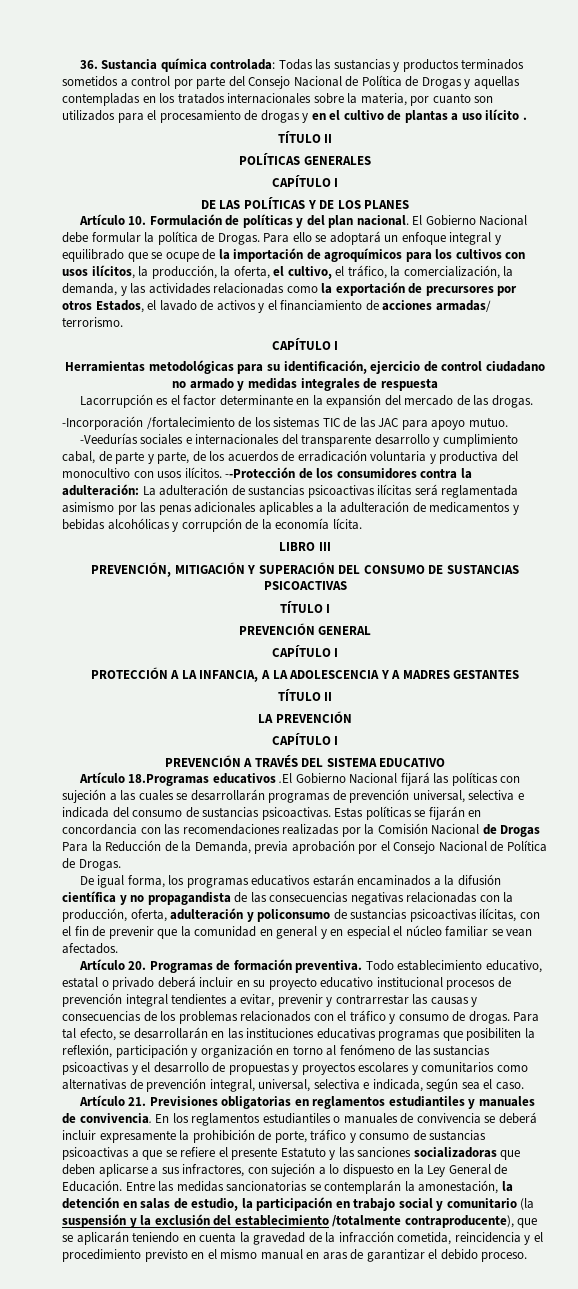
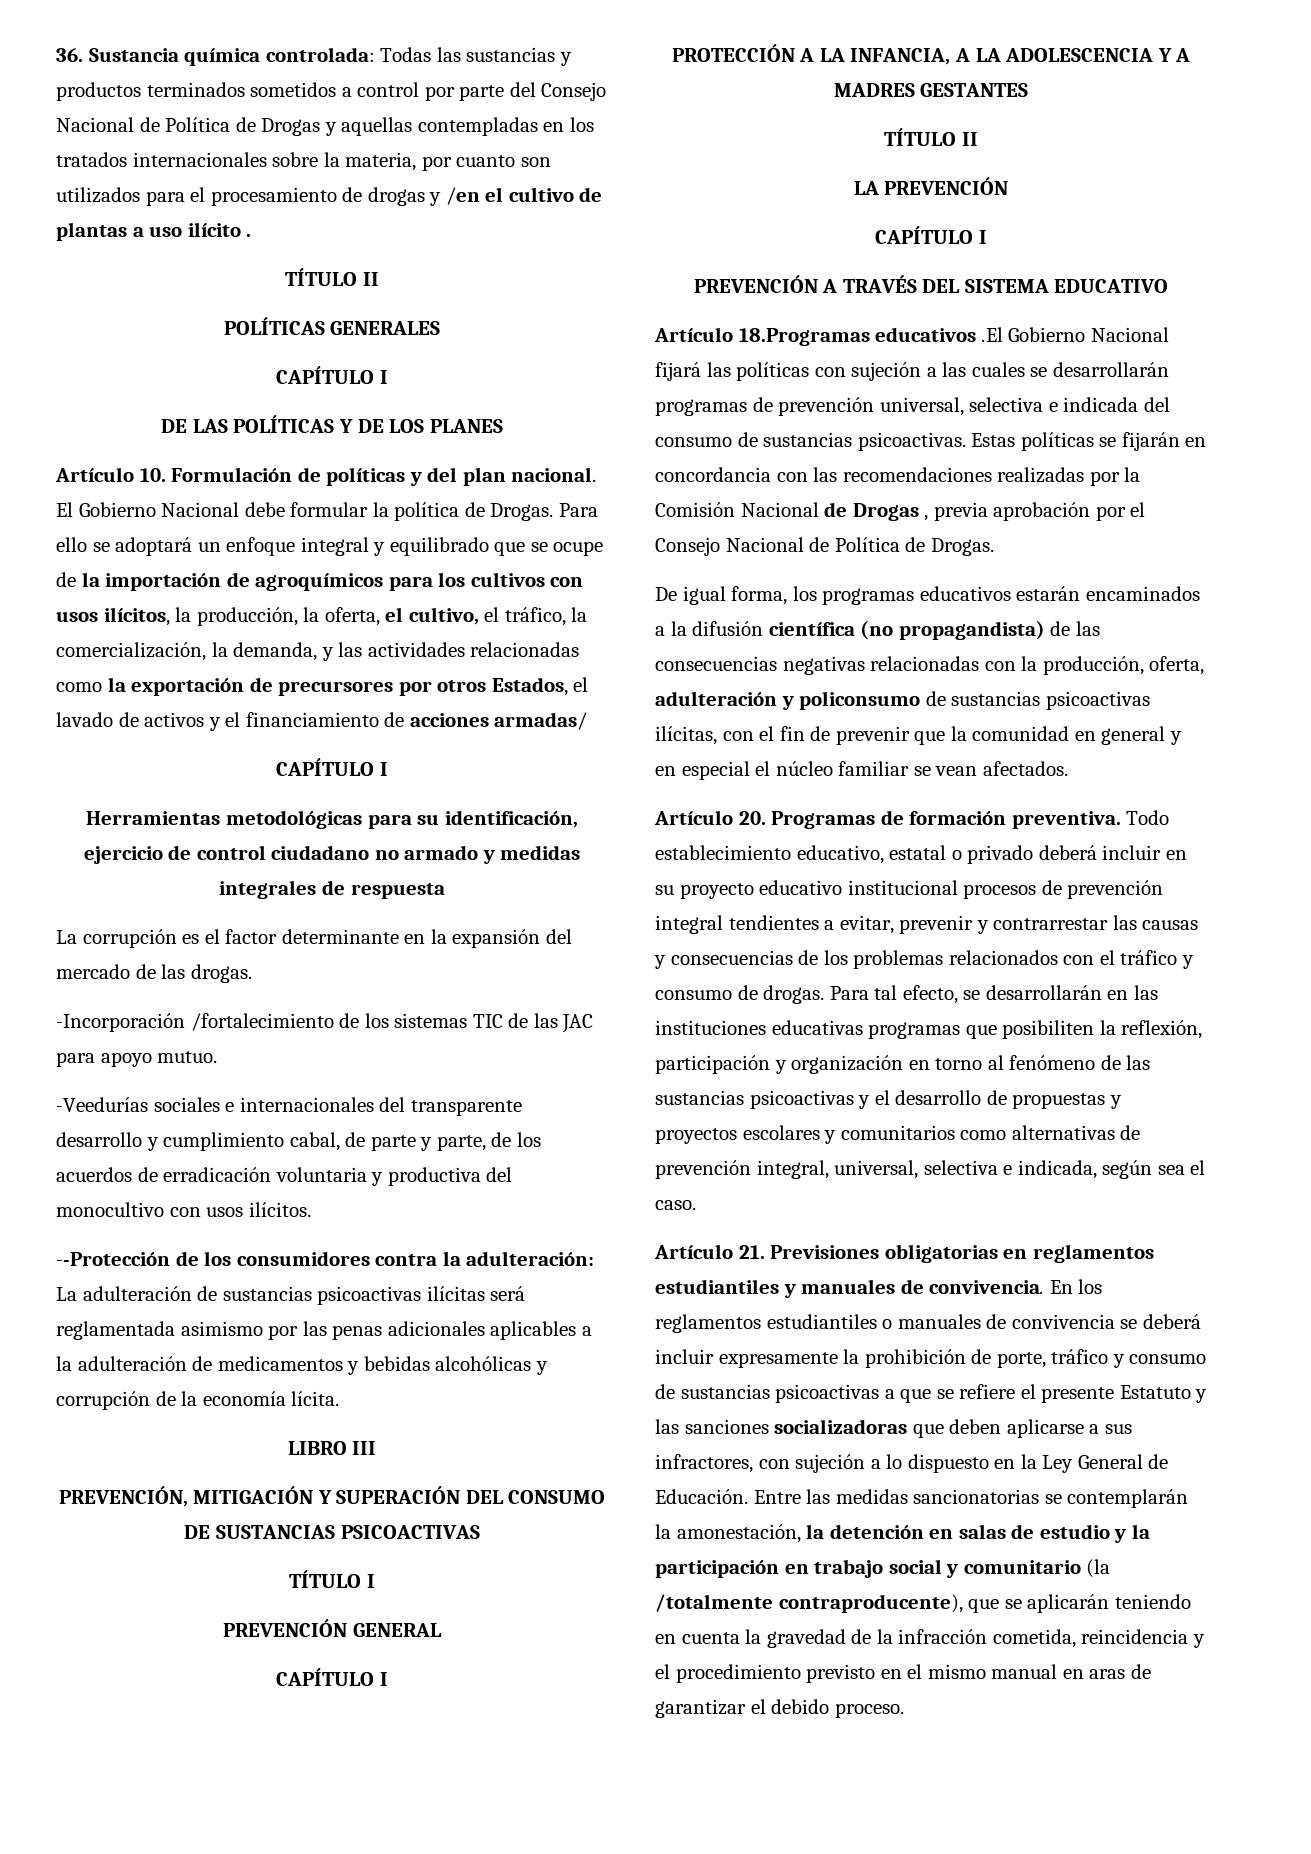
- 36. Sustancia química controlada: Todas las sustancias y productos terminados sometidos a control por parte del Consejo Nacional de Política de Drogas y aquellas contempladas en los tratados internacionales sobre la materia, por cuanto son utilizados para el procesamiento de drogas y en el cultivo de plantas a uso ilícito .
+ 36. Sustancia química controlada: Todas las sustancias y productos terminados sometidos a control por parte del Consejo Nacional de Política de Drogas y aquellas contempladas en los tratados internacionales sobre la materia, por cuanto son utilizados para el procesamiento de drogas y /en el cultivo de plantas a uso ilícito .
- Para ello se adoptará un enfoque integral y equilibrado que se ocupe de la importación de agroquímicos para los cultivos con usos ilícitos, la producción, la oferta, el cultivo, el tráfico, la comercialización, la demanda, y las actividades relacionadas como la exportación de precursores por otros Estados, el lavado de activos y el financiamiento de acciones armadas/ terrorismo.
+ Para ello se adoptará un enfoque integral y equilibrado que se ocupe de la importación de agroquímicos para los cultivos con usos ilícitos, la producción, la oferta, el cultivo, el tráfico, la comercialización, la demanda, y las actividades relacionadas como la exportación de precursores por otros Estados, el lavado de activos y el financiamiento de acciones armadas/
- Lacorrupción es el factor determinante en la expansión del mercado de las drogas.
+ La corrupción es el factor determinante en la expansión del mercado de las drogas.
- -Veedurías sociales e internacionales del transparente desarrollo y cumplimiento cabal, de parte y parte, de los acuerdos de erradicación voluntaria y productiva del monocultivo con usos ilícitos. --Protección de los consumidores contra la adulteración:
+ -Veedurías sociales e internacionales del transparente desarrollo y cumplimiento cabal, de parte y parte, de los acuerdos de erradicación voluntaria y productiva del monocultivo con usos ilícitos.
+ --Protección de los consumidores contra la adulteración:
- Estas políticas se fijarán en concordancia con las recomendaciones realizadas por la Comisión Nacional de Drogas Para la Reducción de la Demanda, previa aprobación por el Consejo Nacional de Política de Drogas.
+ Estas políticas se fijarán en concordancia con las recomendaciones realizadas por la Comisión Nacional de Drogas , previa aprobación por el Consejo Nacional de Política de Drogas.
- De igual forma, los programas educativos estarán encaminados a la difusión científica y no propagandista de las consecuencias negativas relacionadas con la producción, oferta, adulteración y policonsumo de sustancias psicoactivas ilícitas, con el fin de prevenir que la comunidad en general y en especial el núcleo familiar se vean afectados.
+ De igual forma, los programas educativos estarán encaminados a la difusión científica (no propagandista) de las consecuencias negativas relacionadas con la producción, oferta, adulteración y policonsumo de sustancias psicoactivas ilícitas, con el fin de prevenir que la comunidad en general y en especial el núcleo familiar se vean afectados.
- Entre las medidas sancionatorias se contemplarán la amonestación, la detención en salas de estudio, la participación en trabajo social y comunitario (la suspensión y la exclusión del establecimiento /totalmente contraproducente), que se aplicarán teniendo en cuenta la gravedad de la infracción cometida, reincidencia y el procedimiento previsto en el mismo manual en aras de garantizar el debido proceso.
+ Entre las medidas sancionatorias se contemplarán la amonestación, la detención en salas de estudio y la participación en trabajo social y comunitario (la /totalmente contraproducente), que se aplicarán teniendo en cuenta la gravedad de la infracción cometida, reincidencia y el procedimiento previsto en el mismo manual en aras de garantizar el debido proceso.

